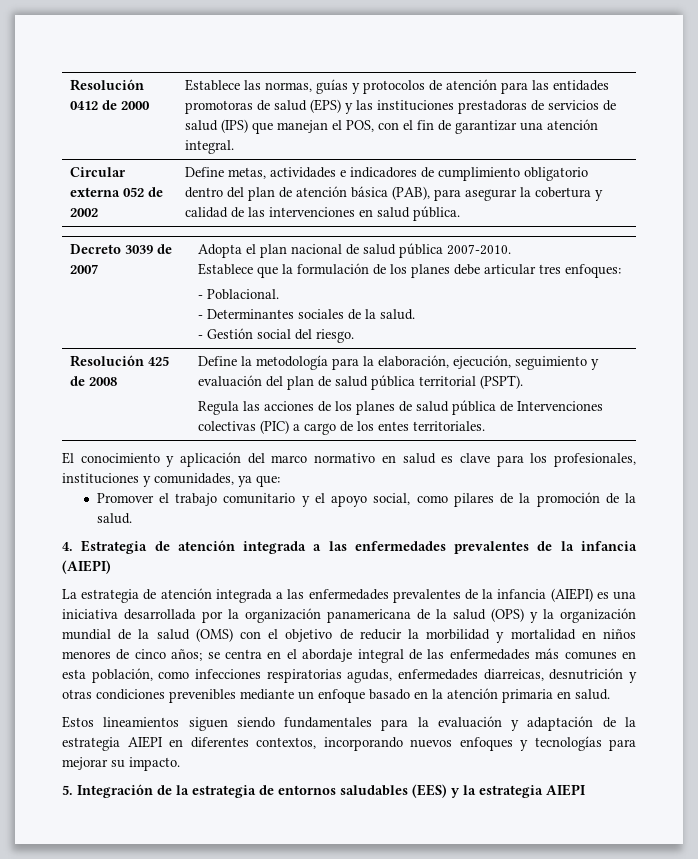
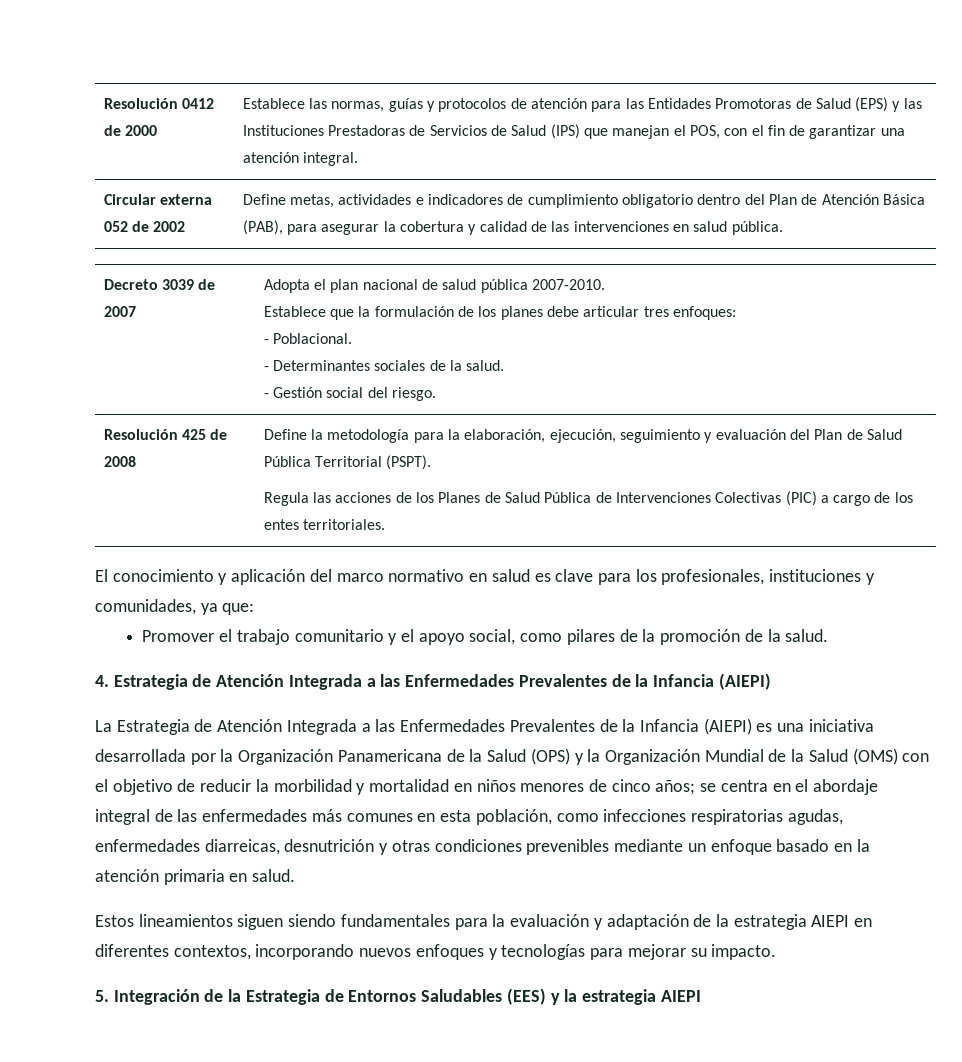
- Resolución 0412 de 2000 | Establece las normas, guías y protocolos de atención para las entidades promotoras de salud (EPS) y las instituciones prestadoras de servicios de salud (IPS) que manejan el POS, con el fin de garantizar una atención integral.
+ Resolución 0412 de 2000 | Establece las normas, guías y protocolos de atención para las Entidades Promotoras de Salud (EPS) y las Instituciones Prestadoras de Servicios de Salud (IPS) que manejan el POS, con el fin de garantizar una atención integral.
- Circular externa 052 de 2002 | Define metas, actividades e indicadores de cumplimiento obligatorio dentro del plan de atención básica (PAB), para asegurar la cobertura y calidad de las intervenciones en salud pública.
+ Circular externa 052 de 2002 | Define metas, actividades e indicadores de cumplimiento obligatorio dentro del Plan de Atención Básica (PAB), para asegurar la cobertura y calidad de las intervenciones en salud pública.
- Resolución 425 de 2008 | Define la metodología para la elaboración, ejecución, seguimiento y evaluación del plan de salud pública territorial (PSPT).
- Regula las acciones de los planes de salud pública de Intervenciones colectivas (PIC) a cargo de los entes territoriales.
+ Resolución 425 de 2008 | Define la metodología para la elaboración, ejecución, seguimiento y evaluación del Plan de Salud Pública Territorial (PSPT).
+ Regula las acciones de los Planes de Salud Pública de Intervenciones Colectivas (PIC) a cargo de los entes territoriales.
- 4. Estrategia de atención integrada a las enfermedades prevalentes de la infancia (AIEPI)
+ 4. Estrategia de Atención Integrada a las Enfermedades Prevalentes de la Infancia (AIEPI)
- La estrategia de atención integrada a las enfermedades prevalentes de la infancia (AIEPI) es una iniciativa desarrollada por la organización panamericana de la salud (OPS) y la organización mundial de la salud (OMS) con el objetivo de reducir la morbilidad y mortalidad en niños menores de cinco años;
+ La Estrategia de Atención Integrada a las Enfermedades Prevalentes de la Infancia (AIEPI) es una iniciativa desarrollada por la Organización Panamericana de la Salud (OPS) y la Organización Mundial de la Salud (OMS) con el objetivo de reducir la morbilidad y mortalidad en niños menores de cinco años;
- 5. Integración de la estrategia de entornos saludables (EES) y la estrategia AIEPI
+ 5. Integración de la Estrategia de Entornos Saludables (EES) y la estrategia AIEPI

